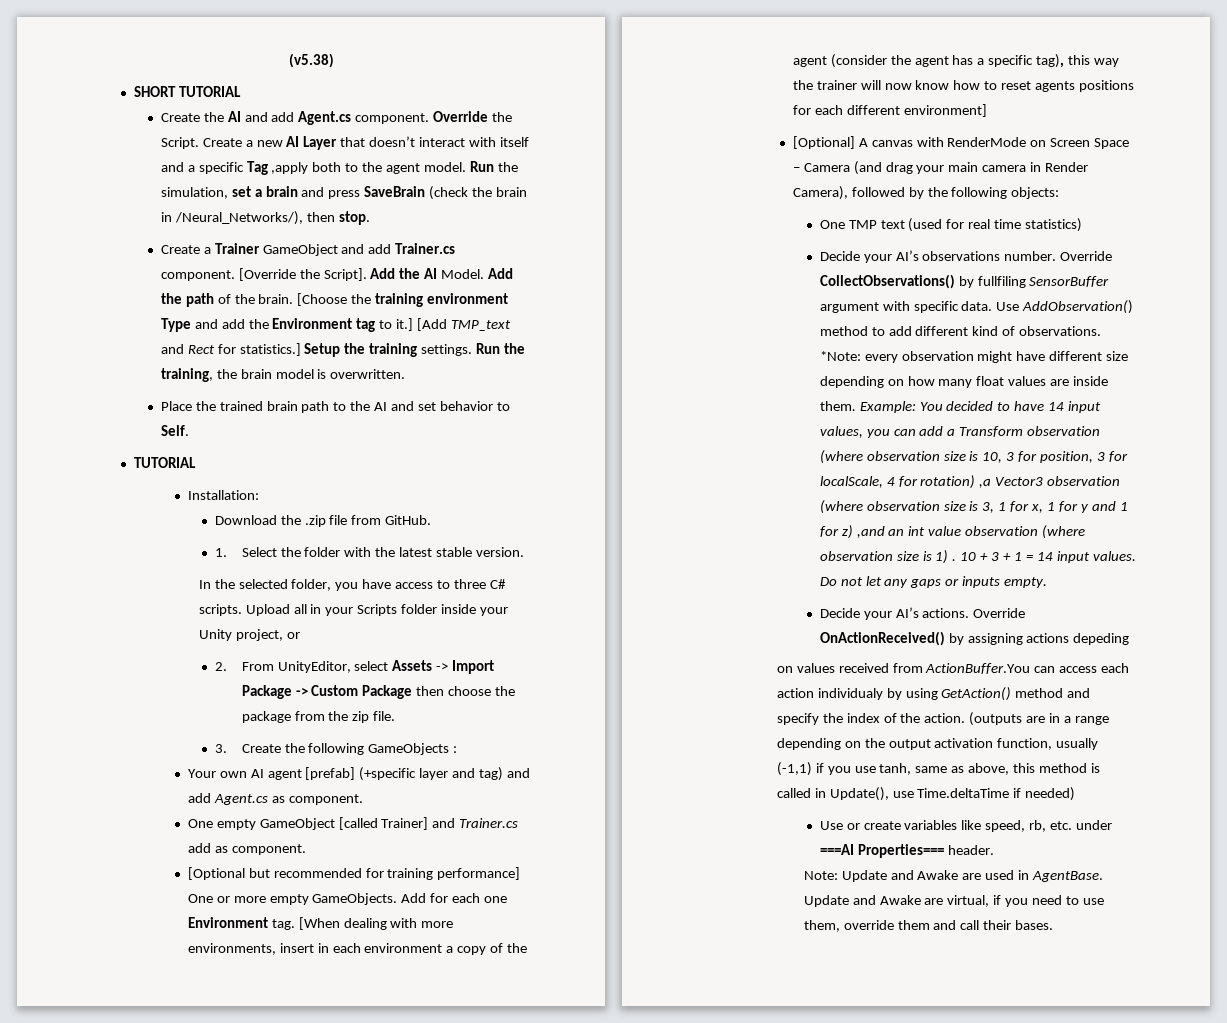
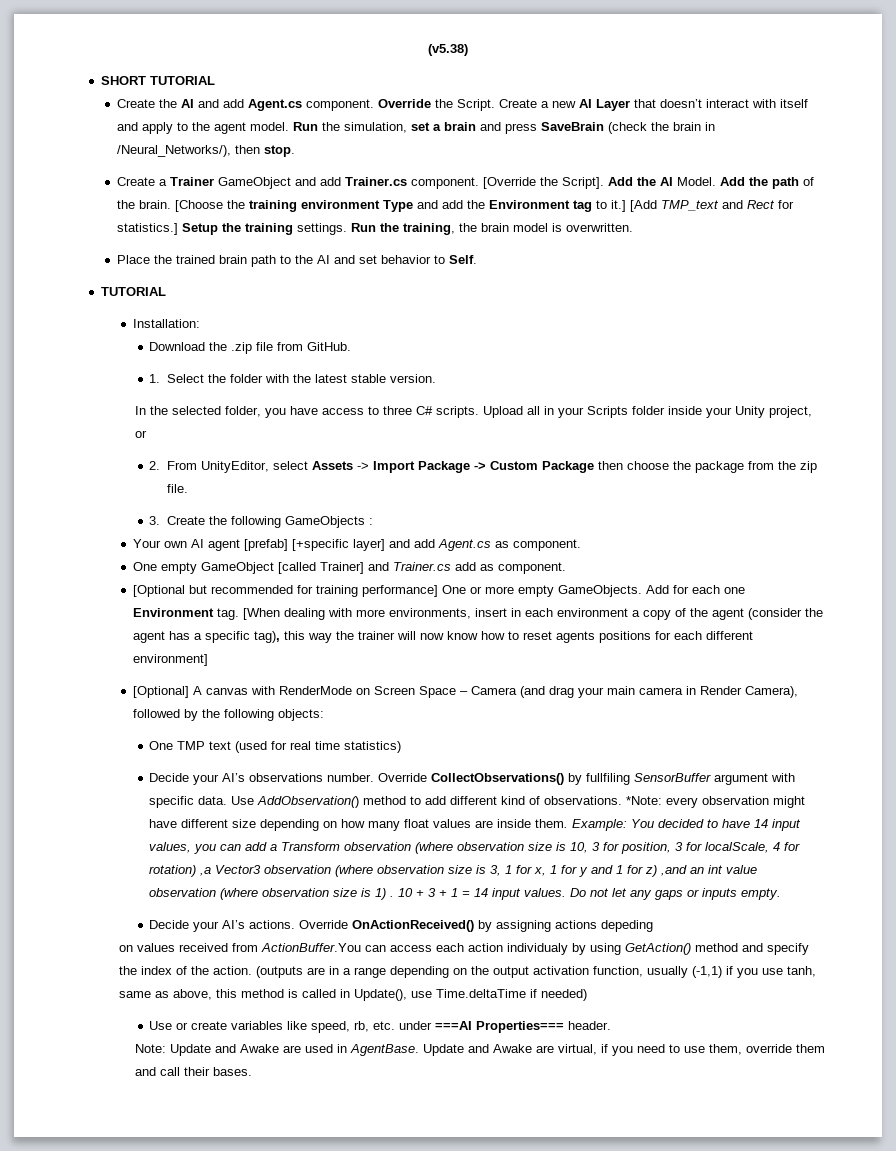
- Create a new AI Layer that doesn’t interact with itself and a specific Tag ,apply both to the agent model.
+ Create a new AI Layer that doesn’t interact with itself and apply to the agent model.
- Your own AI agent [prefab] (+specific layer and tag) and add Agent.cs as component.
+ Your own AI agent [prefab] [+specific layer] and add Agent.cs as component.

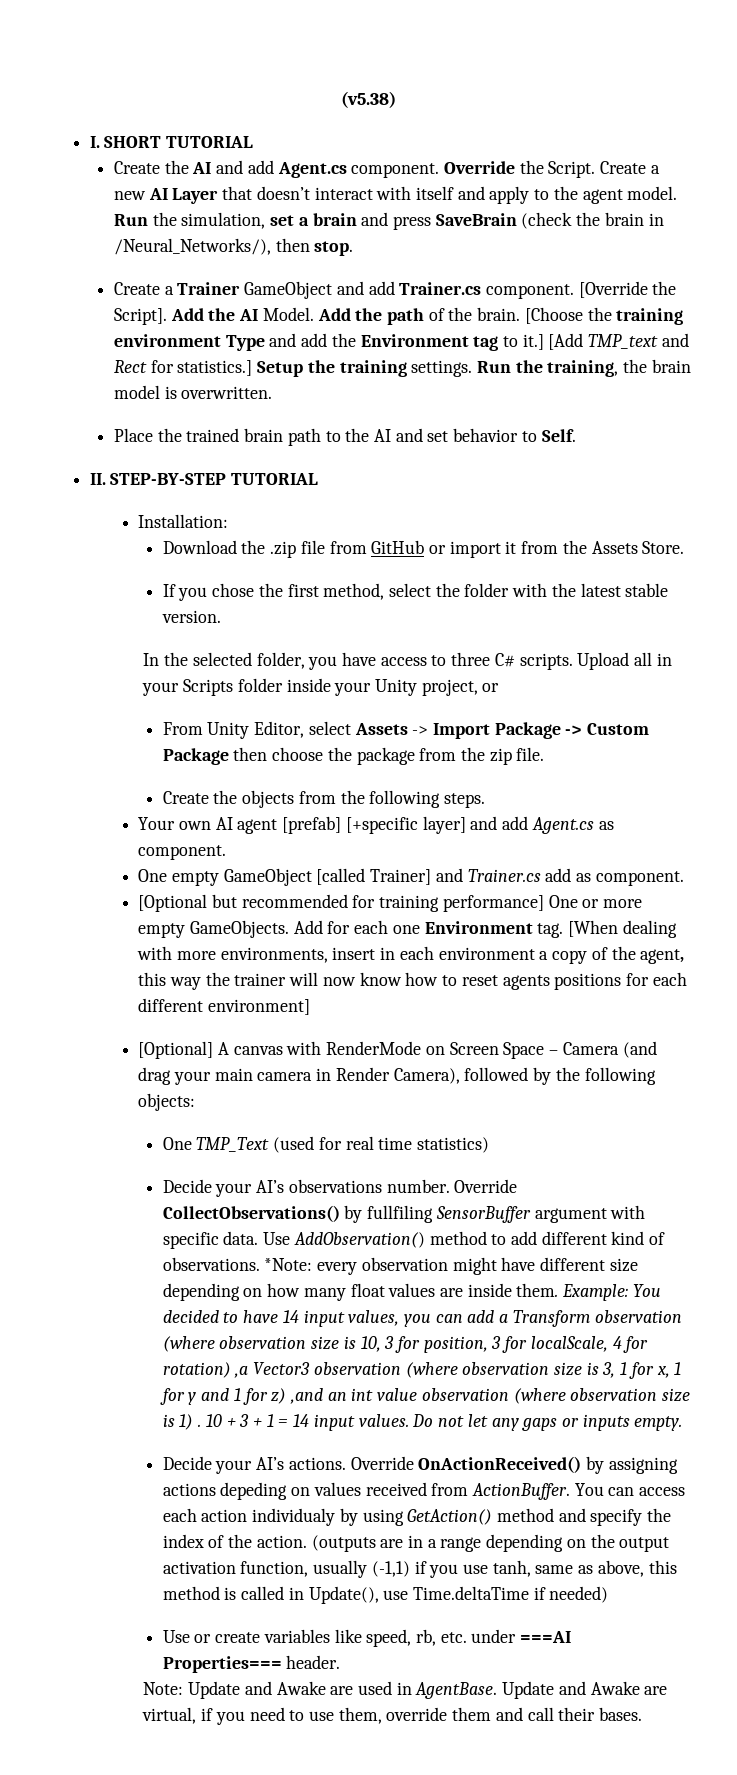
- SHORT TUTORIAL
+ I. SHORT TUTORIAL
  Place the trained brain path to the AI and set behavior to Self.
- TUTORIAL
+ II. STEP-BY-STEP TUTORIAL
- Download the .zip file from GitHub.
- 1. Select the folder with the latest stable version.
+ Download the .zip file from GitHub or import it from the Assets Store.
+ If you chose the first method, select the folder with the latest stable version.
- 2. From UnityEditor, select Assets -> Import Package -> Custom Package then choose the package from the zip file.
+ From Unity Editor, select Assets -> Import Package -> Custom Package then choose the package from the zip file.
- 3. Create the following GameObjects :
+ Create the objects from the following steps.
- [When dealing with more environments, insert in each environment a copy of the agent (consider the agent has a specific tag), this way the trainer will now know how to reset agents positions for each different environment]
+ [When dealing with more environments, insert in each environment a copy of the agent, this way the trainer will now know how to reset agents positions for each different environment]
- One TMP text (used for real time statistics)
+ One TMP_Text (used for real time statistics)
- Override OnActionReceived() by assigning actions depeding
- on values received from ActionBuffer.You can access each action individualy by using GetAction() method and specify the index of the action.
+ Override OnActionReceived() by assigning actions depeding on values received from ActionBuffer. You can access each action individualy by using GetAction() method and specify the index of the action.

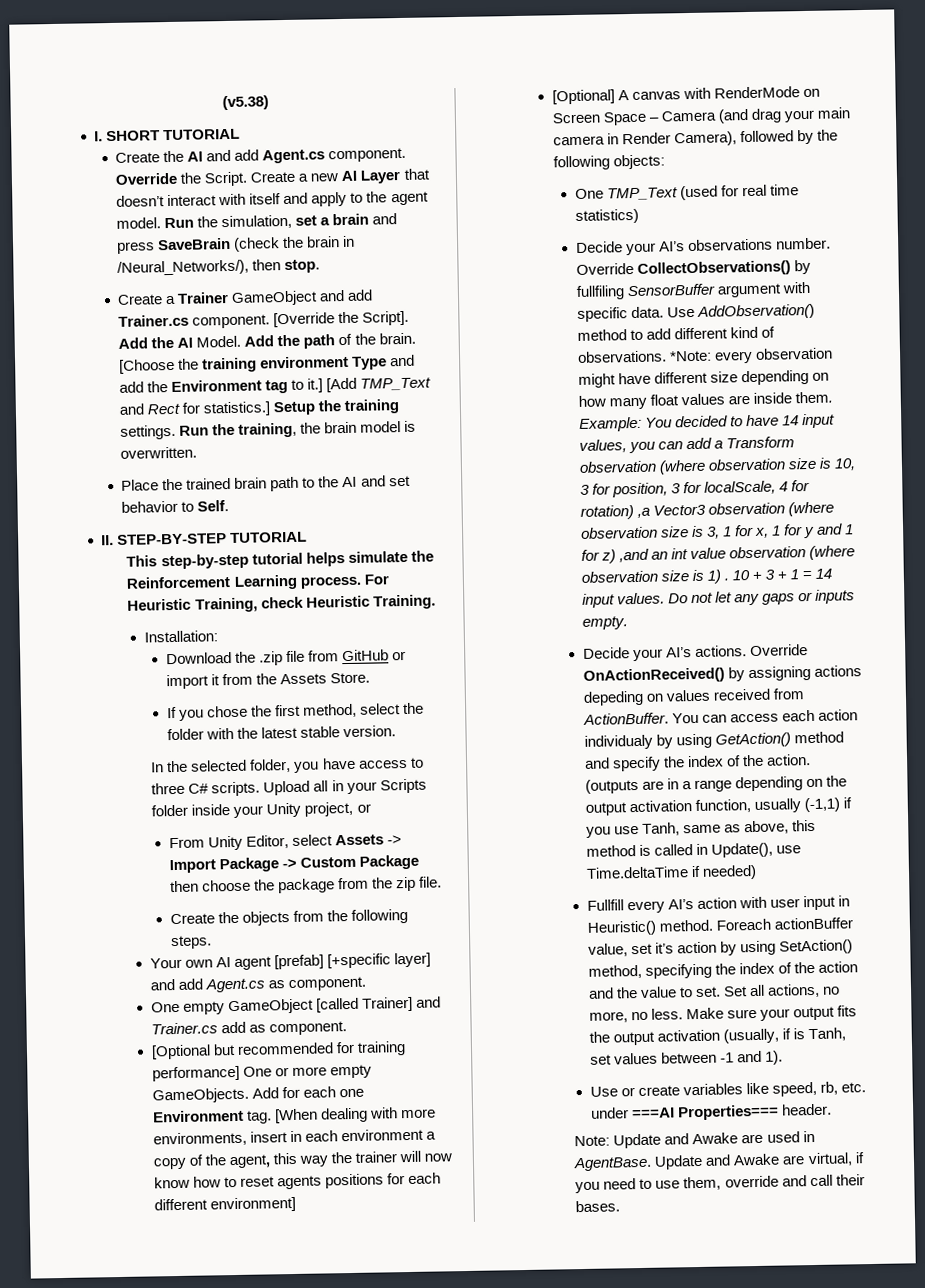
- [Add TMP_text and Rect for statistics.]
+ [Add TMP_Text and Rect for statistics.]
+ This step-by-step tutorial helps simulate the Reinforcement Learning process. For Heuristic Training, check Heuristic Training.
- (outputs are in a range depending on the output activation function, usually (-1,1) if you use tanh, same as above, this method is called in Update(), use Time.deltaTime if needed)
+ (outputs are in a range depending on the output activation function, usually (-1,1) if you use Tanh, same as above, this method is called in Update(), use Time.deltaTime if needed)
+ Fullfill every AI’s action with user input in Heuristic() method. Foreach actionBuffer value, set it’s action by using SetAction() method, specifying the index of the action and the value to set. Set all actions, no more, no less. Make sure your output fits the output activation (usually, if is Tanh, set values between -1 and 1).
- Update and Awake are virtual, if you need to use them, override them and call their bases.
+ Update and Awake are virtual, if you need to use them, override and call their bases.

